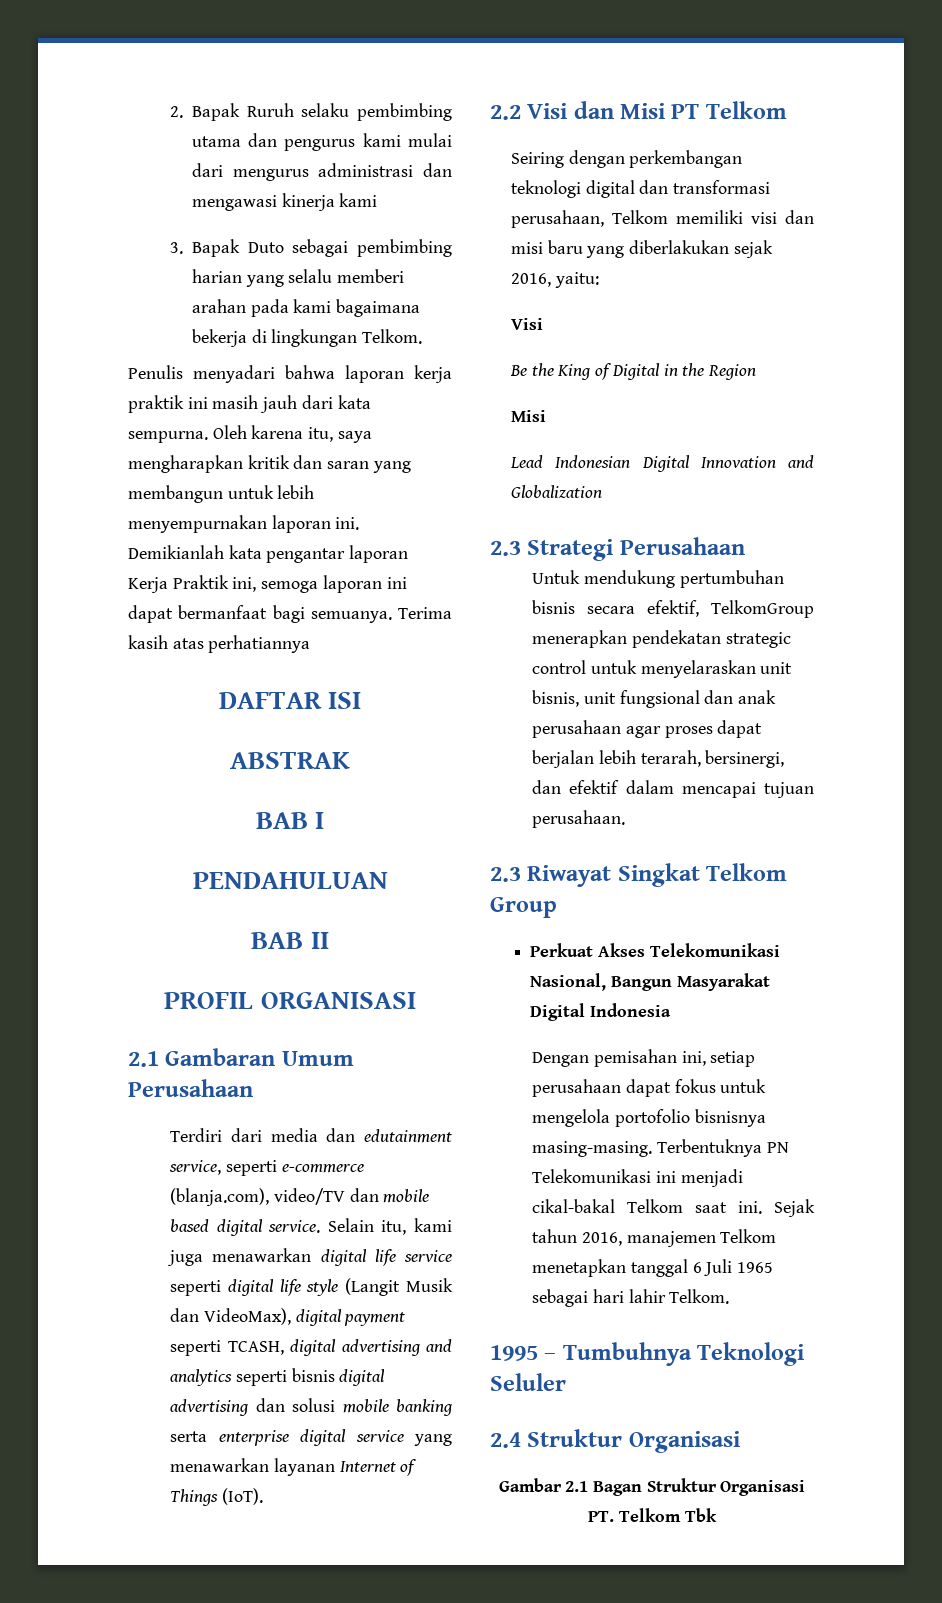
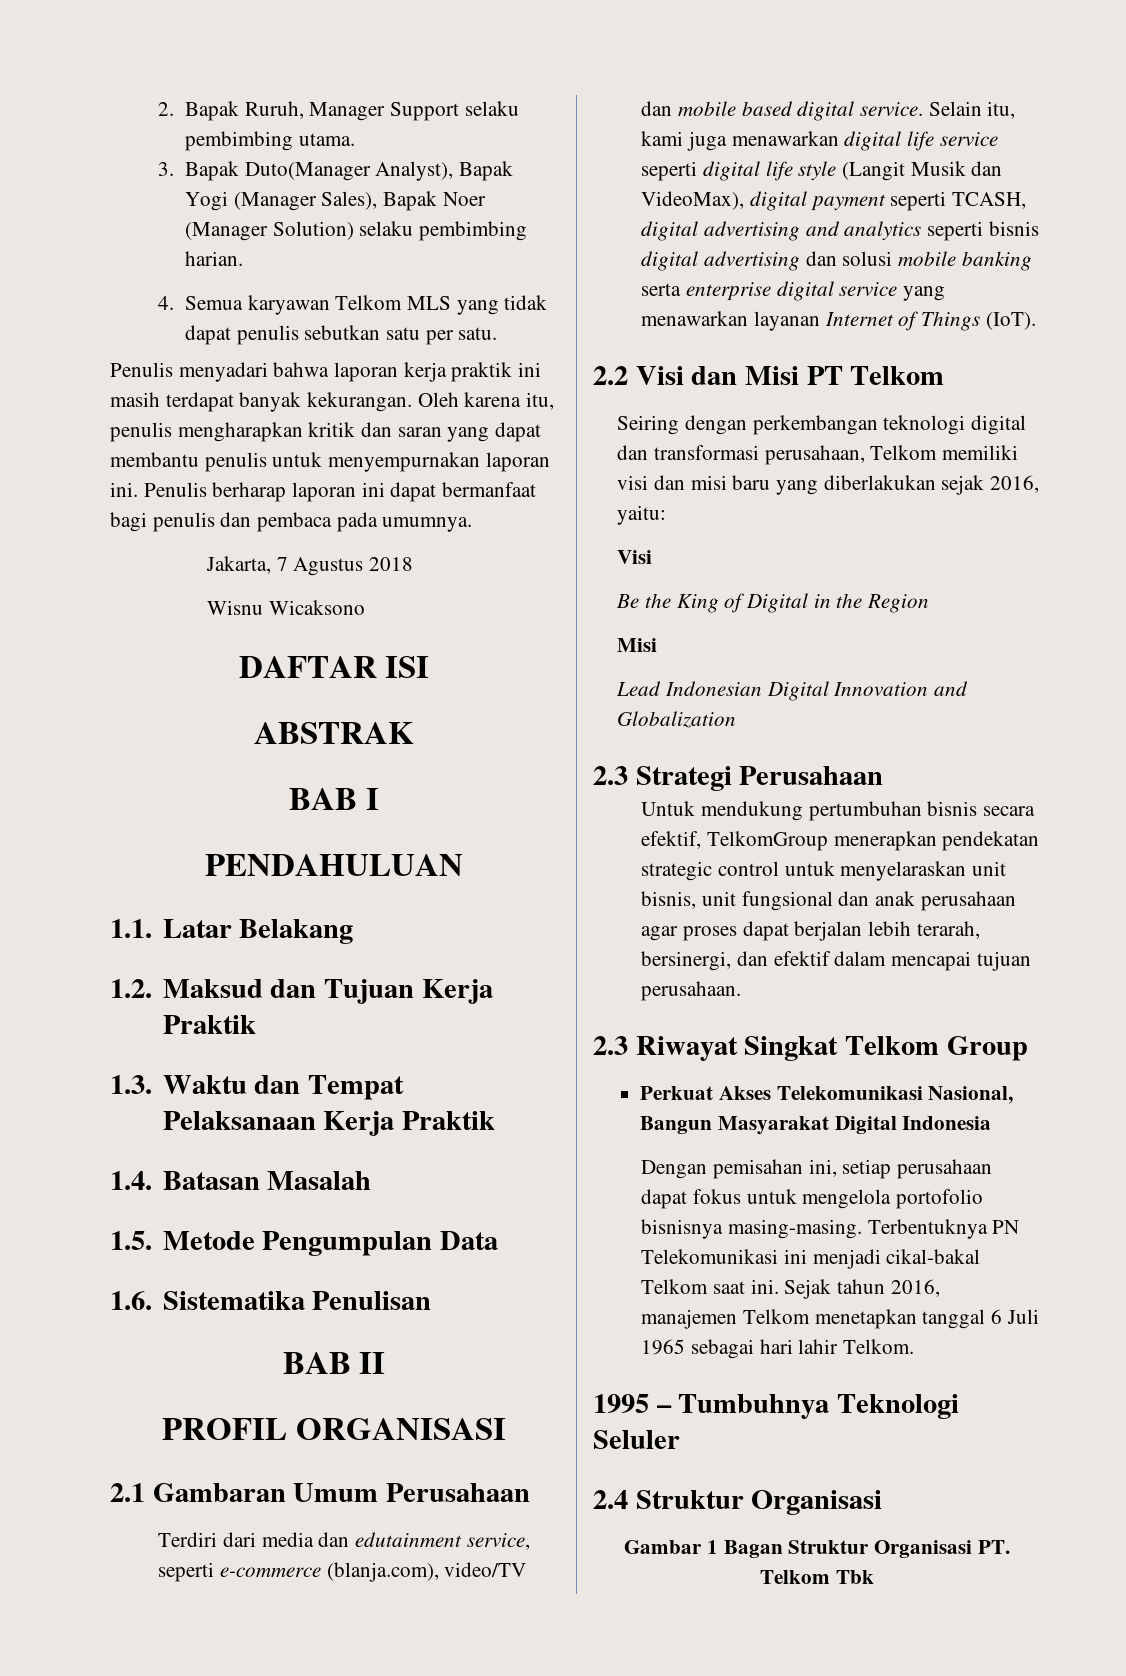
- 2. Bapak Ruruh selaku pembimbing utama dan pengurus kami mulai dari mengurus administrasi dan mengawasi kinerja kami
- 3. Bapak Duto sebagai pembimbing harian yang selalu memberi arahan pada kami bagaimana bekerja di lingkungan Telkom.
+ 2. Bapak Ruruh, Manager Support selaku pembimbing utama.
+ 3. Bapak Duto(Manager Analyst), Bapak Yogi (Manager Sales), Bapak Noer (Manager Solution) selaku pembimbing harian.
+ 4. Semua karyawan Telkom MLS yang tidak dapat penulis sebutkan satu per satu.
- Penulis menyadari bahwa laporan kerja praktik ini masih jauh dari kata sempurna.
+ Penulis menyadari bahwa laporan kerja praktik ini masih terdapat banyak kekurangan.
- Oleh karena itu, saya mengharapkan kritik dan saran yang membangun untuk lebih menyempurnakan laporan ini. Demikianlah kata pengantar laporan Kerja Praktik ini, semoga laporan ini dapat bermanfaat bagi semuanya. Terima kasih atas perhatiannya
+ Oleh karena itu, penulis mengharapkan kritik dan saran yang dapat membantu penulis untuk menyempurnakan laporan ini. Penulis berharap laporan ini dapat bermanfaat bagi penulis dan pembaca pada umumnya.
+ Jakarta, 7 Agustus 2018
+ Wisnu Wicaksono
+ 1.1. Latar Belakang
+ 1.2. Maksud dan Tujuan Kerja Praktik
+ 1.3. Waktu dan Tempat Pelaksanaan Kerja Praktik
+ 1.4. Batasan Masalah
+ 1.5. Metode Pengumpulan Data
+ 1.6. Sistematika Penulisan
- Gambar 2.1 Bagan Struktur Organisasi PT. Telkom Tbk
+ Gambar 1 Bagan Struktur Organisasi PT. Telkom Tbk

